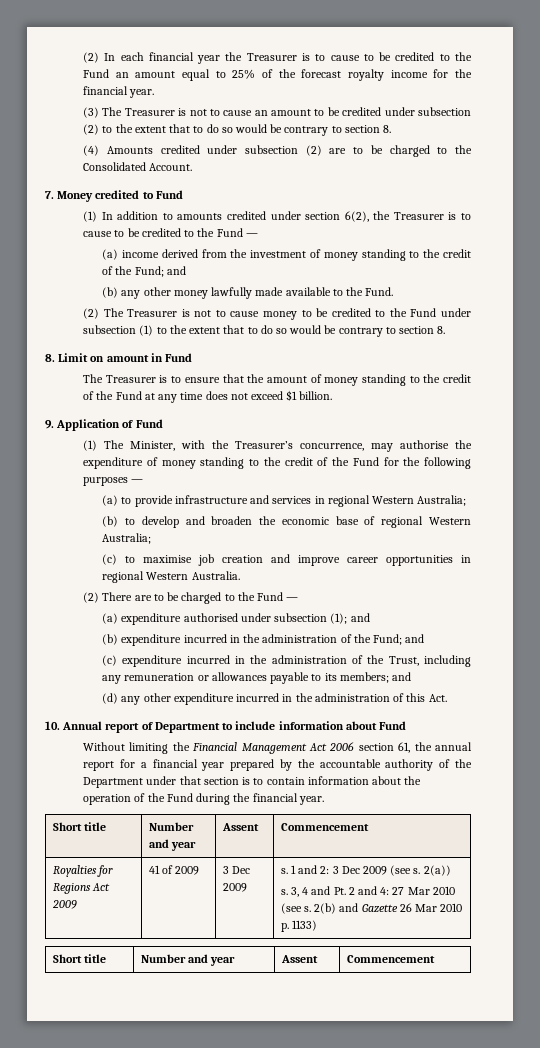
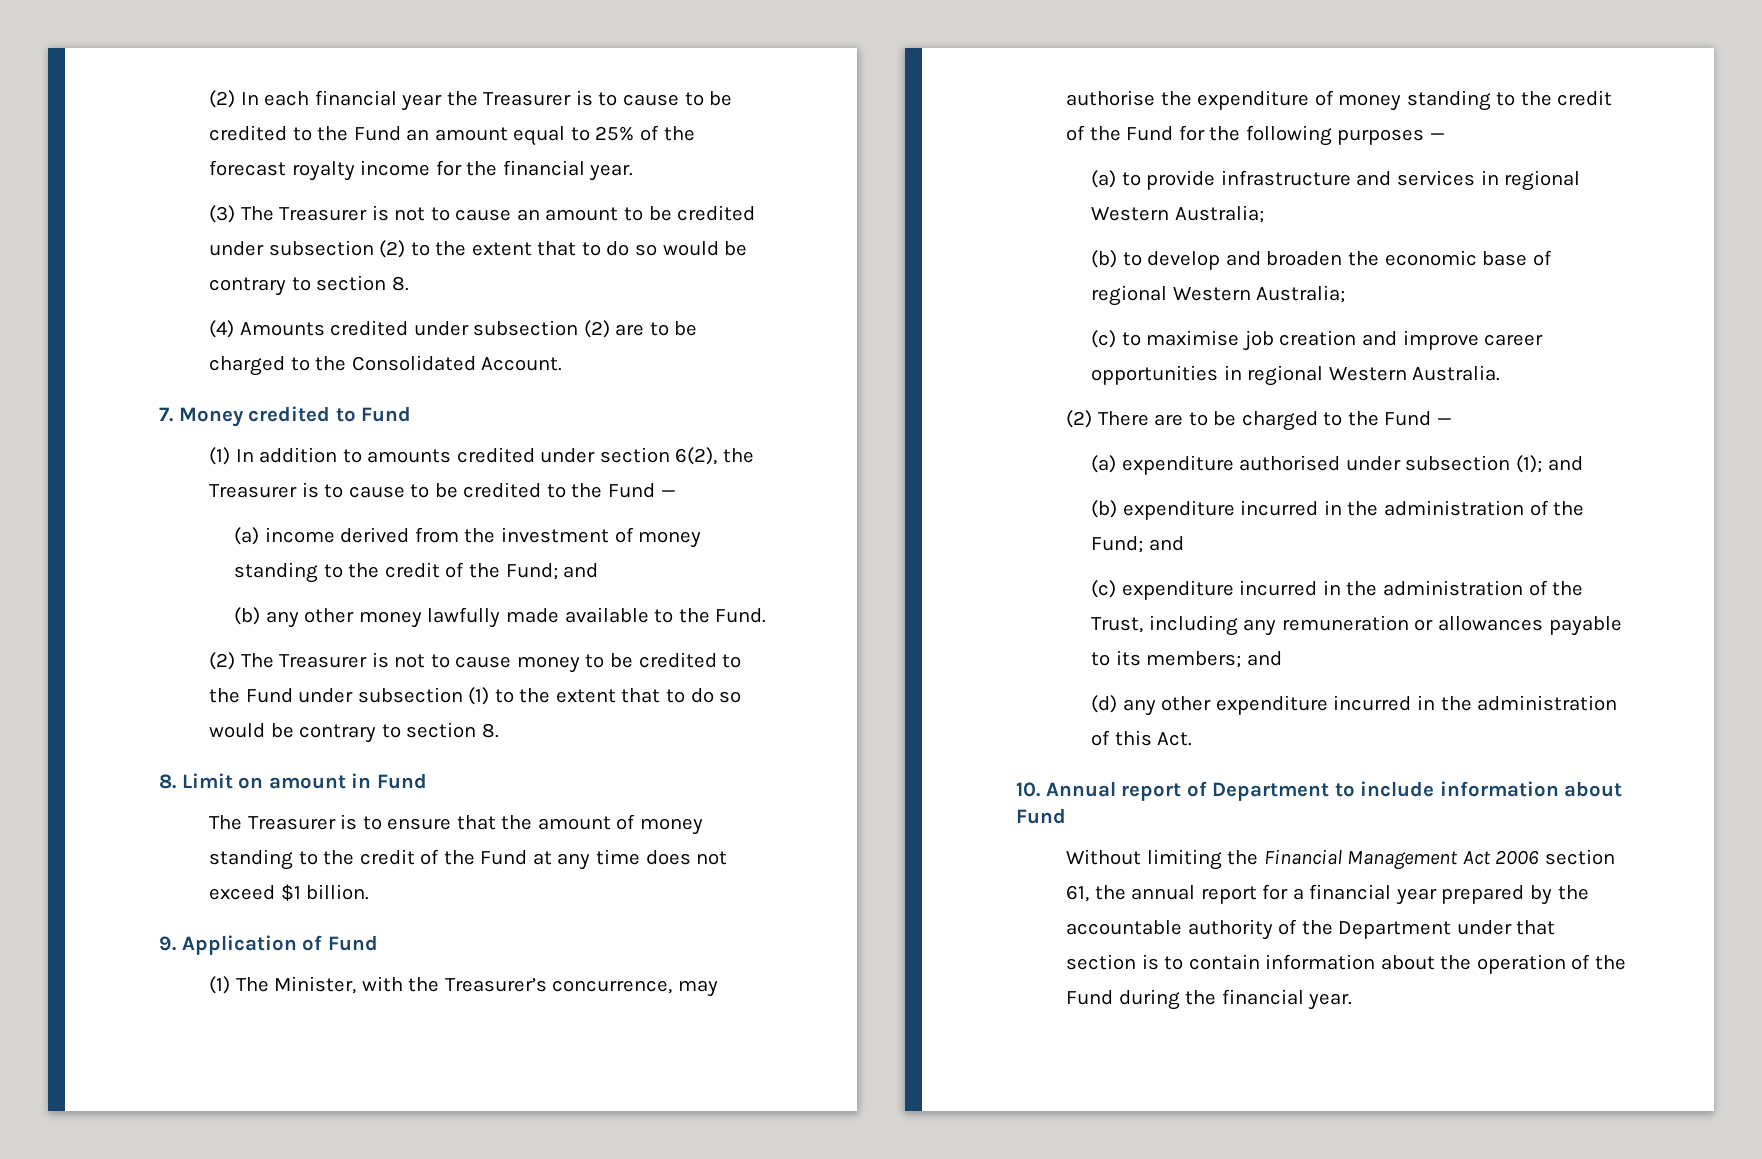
  Without limiting the Financial Management Act 2006 section 61, the annual report for a financial year prepared by the accountable authority of the Department under that section is to contain information about the operation of the Fund during the financial year.
- Short title | Number and year | Assent | Commencement
- Royalties for Regions Act 2009 | 41 of 2009 | 3 Dec 2009 | s. 1 and 2: 3 Dec 2009 (see s. 2(a))
- s. 3, 4 and Pt. 2 and 4: 27 Mar 2010 (see s. 2(b) and Gazette 26 Mar 2010 p. 1133)
- Short title | Number and year | Assent | Commencement

